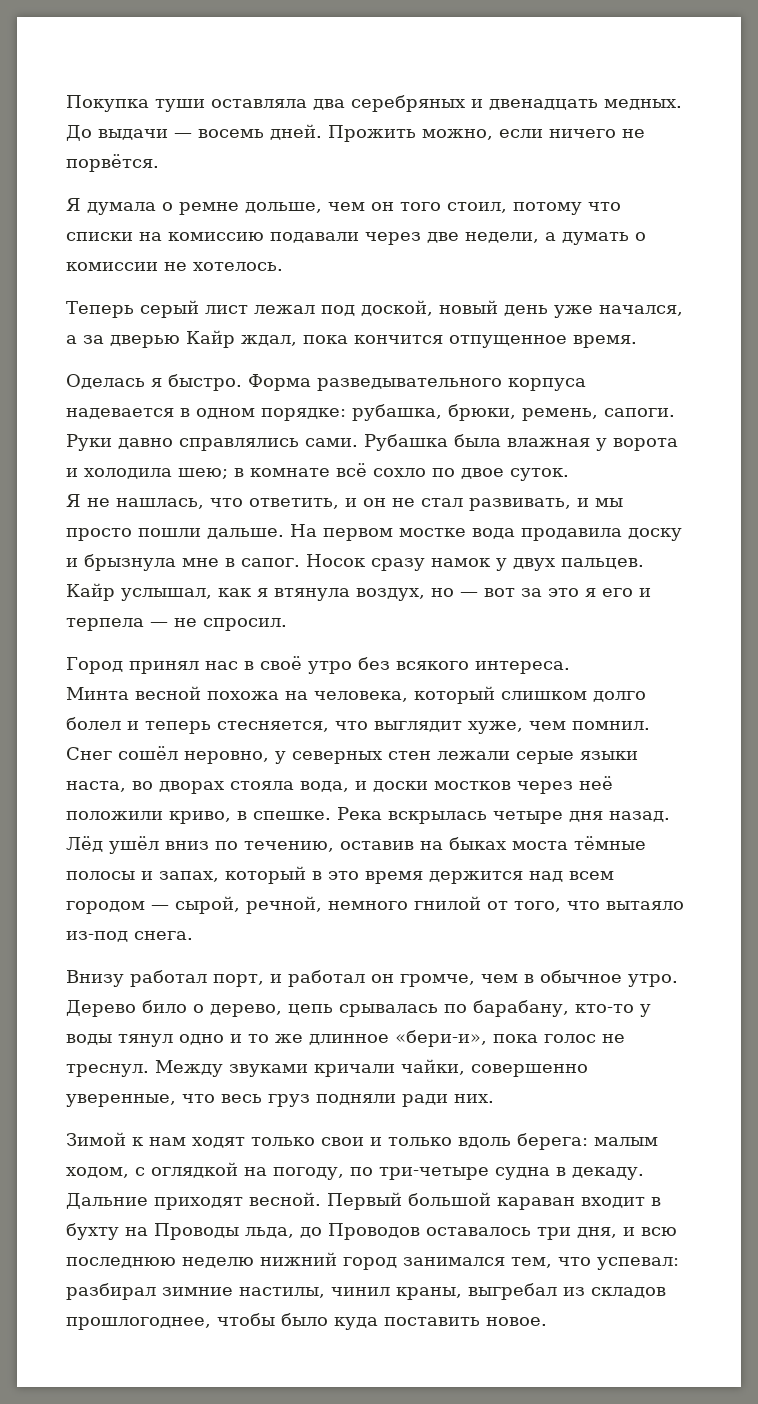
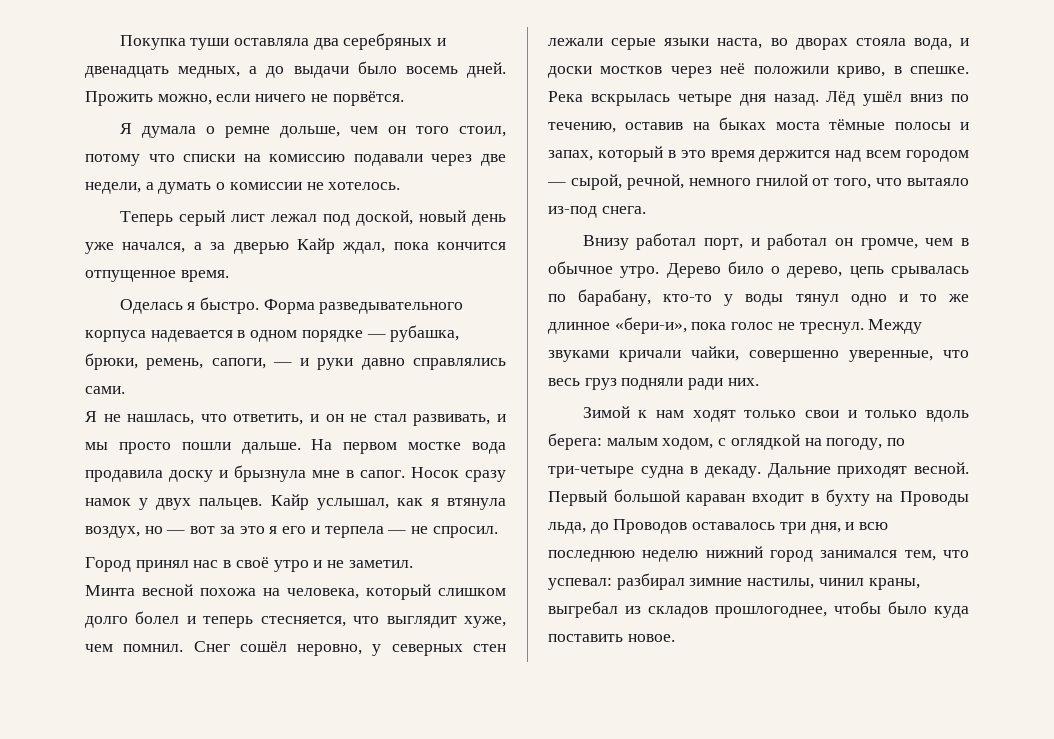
- Покупка туши оставляла два серебряных и двенадцать медных. До выдачи — восемь дней.
+ Покупка туши оставляла два серебряных и двенадцать медных, а до выдачи было восемь дней.
- Форма разведывательного корпуса надевается в одном порядке: рубашка, брюки, ремень, сапоги. Руки давно справлялись сами. Рубашка была влажная у ворота и холодила шею; в комнате всё сохло по двое суток.
+ Форма разведывательного корпуса надевается в одном порядке — рубашка, брюки, ремень, сапоги, — и руки давно справлялись сами.
- Город принял нас в своё утро без всякого интереса.
+ Город принял нас в своё утро и не заметил.

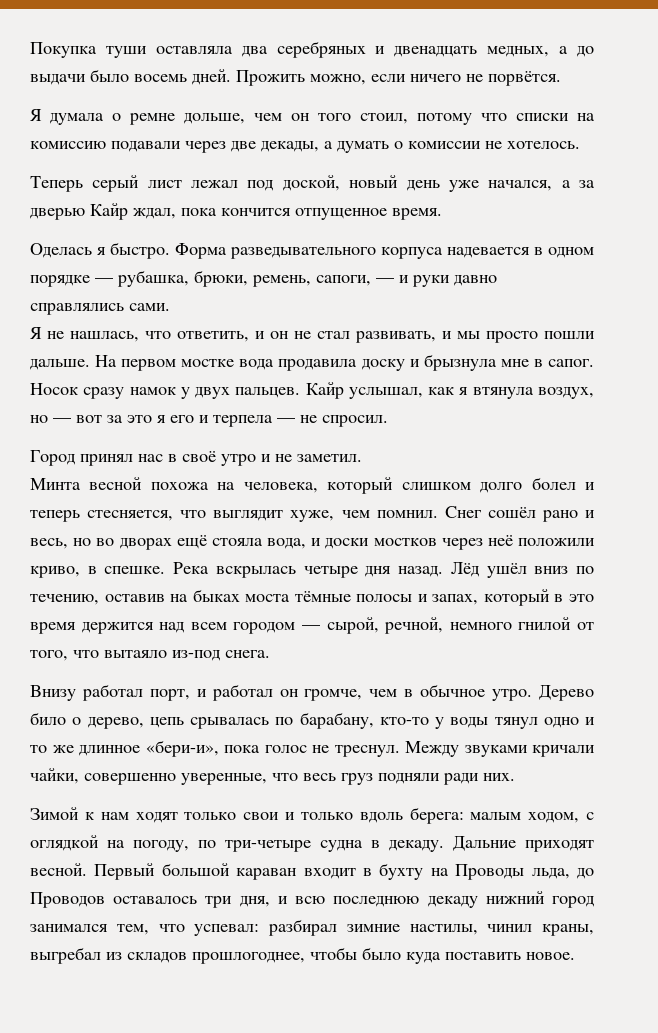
- Я думала о ремне дольше, чем он того стоил, потому что списки на комиссию подавали через две недели, а думать о комиссии не хотелось.
+ Я думала о ремне дольше, чем он того стоил, потому что списки на комиссию подавали через две декады, а думать о комиссии не хотелось.
- Снег сошёл неровно, у северных стен лежали серые языки наста, во дворах стояла вода, и доски мостков через неё положили криво, в спешке.
+ Снег сошёл рано и весь, но во дворах ещё стояла вода, и доски мостков через неё положили криво, в спешке.
- Первый большой караван входит в бухту на Проводы льда, до Проводов оставалось три дня, и всю последнюю неделю нижний город занимался тем, что успевал: разбирал зимние настилы, чинил краны, выгребал из складов прошлогоднее, чтобы было куда поставить новое.
+ Первый большой караван входит в бухту на Проводы льда, до Проводов оставалось три дня, и всю последнюю декаду нижний город занимался тем, что успевал: разбирал зимние настилы, чинил краны, выгребал из складов прошлогоднее, чтобы было куда поставить новое.

